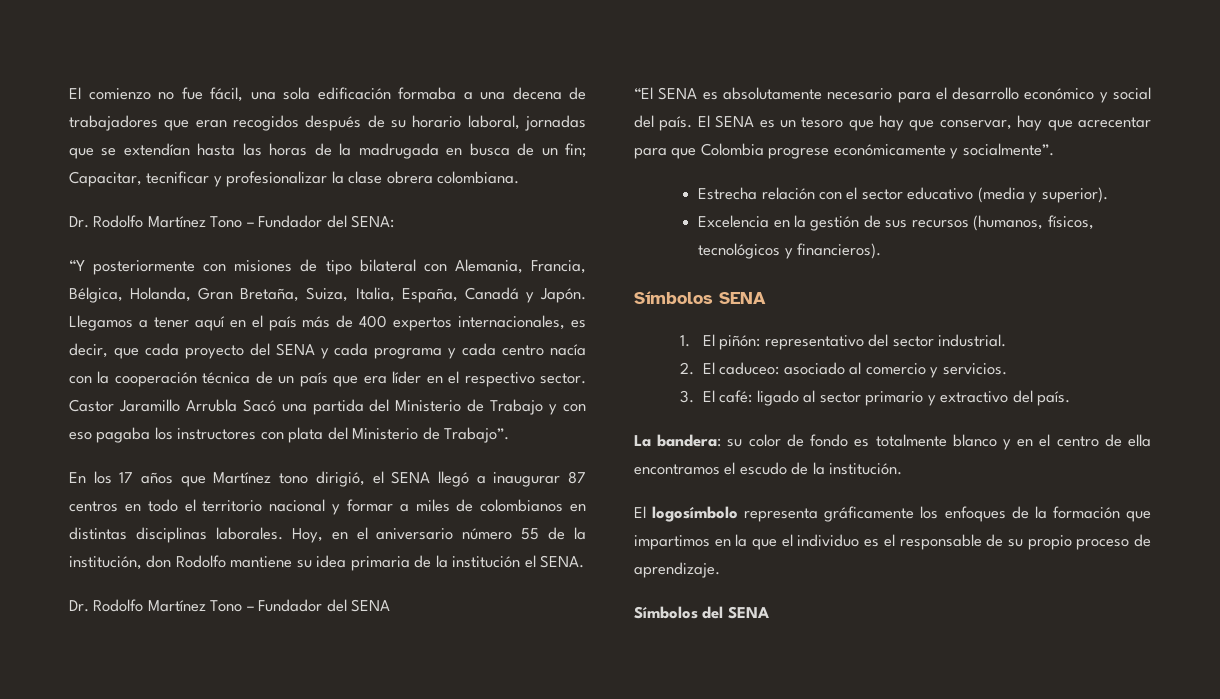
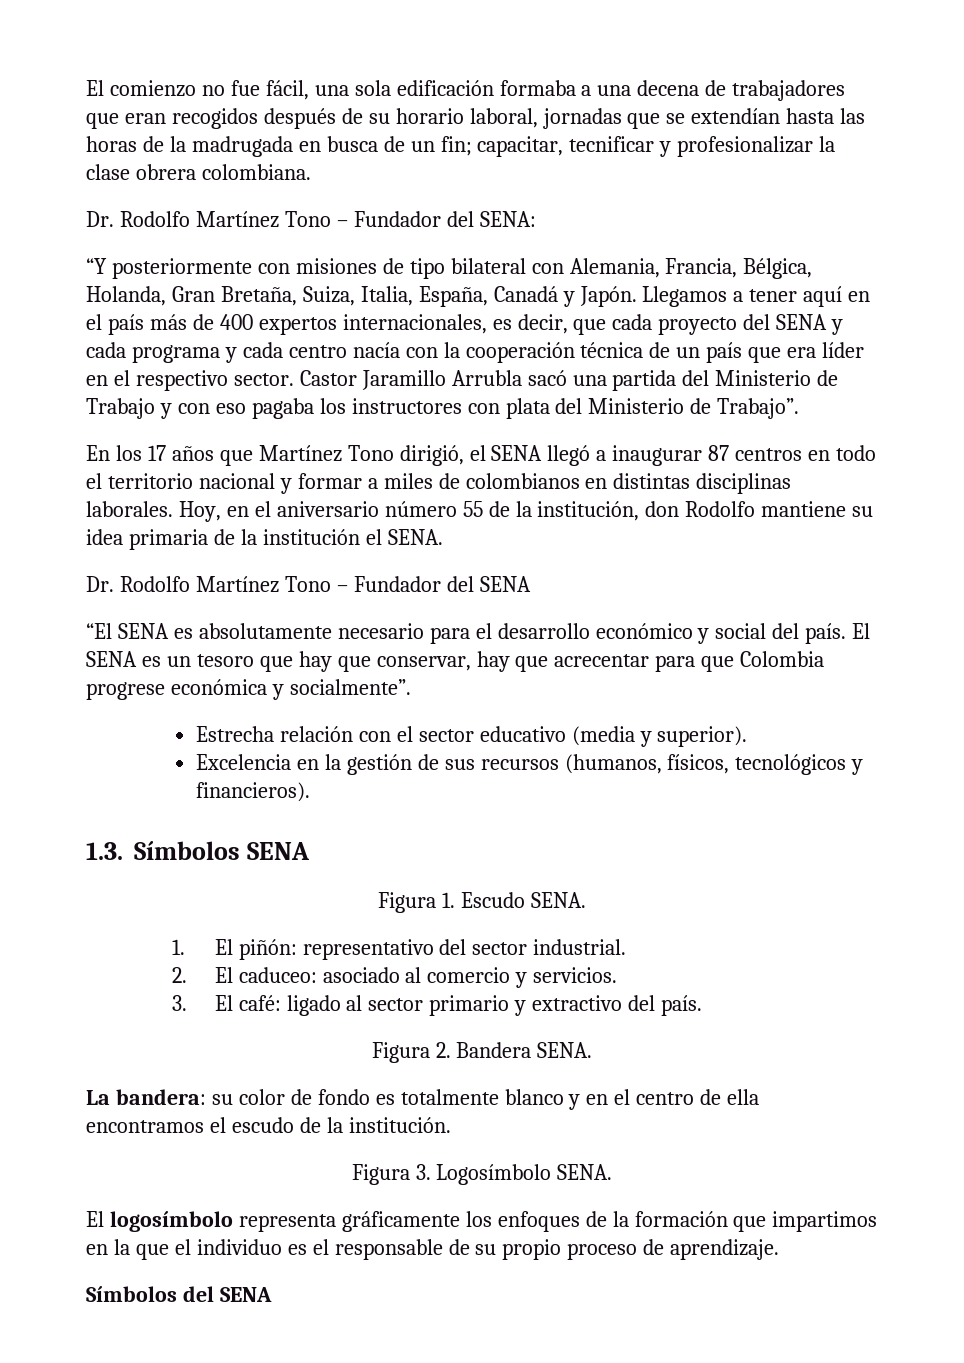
- El comienzo no fue fácil, una sola edificación formaba a una decena de trabajadores que eran recogidos después de su horario laboral, jornadas que se extendían hasta las horas de la madrugada en busca de un fin; Capacitar, tecnificar y profesionalizar la clase obrera colombiana.
+ El comienzo no fue fácil, una sola edificación formaba a una decena de trabajadores que eran recogidos después de su horario laboral, jornadas que se extendían hasta las horas de la madrugada en busca de un fin; capacitar, tecnificar y profesionalizar la clase obrera colombiana.
- Castor Jaramillo Arrubla Sacó una partida del Ministerio de Trabajo y con eso pagaba los instructores con plata del Ministerio de Trabajo”.
+ Castor Jaramillo Arrubla sacó una partida del Ministerio de Trabajo y con eso pagaba los instructores con plata del Ministerio de Trabajo”.
- En los 17 años que Martínez tono dirigió, el SENA llegó a inaugurar 87 centros en todo el territorio nacional y formar a miles de colombianos en distintas disciplinas laborales.
+ En los 17 años que Martínez Tono dirigió, el SENA llegó a inaugurar 87 centros en todo el territorio nacional y formar a miles de colombianos en distintas disciplinas laborales.
- El SENA es un tesoro que hay que conservar, hay que acrecentar para que Colombia progrese económicamente y socialmente”.
+ El SENA es un tesoro que hay que conservar, hay que acrecentar para que Colombia progrese económica y socialmente”.
- Símbolos SENA
+ 1.3. Símbolos SENA
+ Figura 1. Escudo SENA.
+ Figura 2. Bandera SENA.
+ Figura 3. Logosímbolo SENA.

